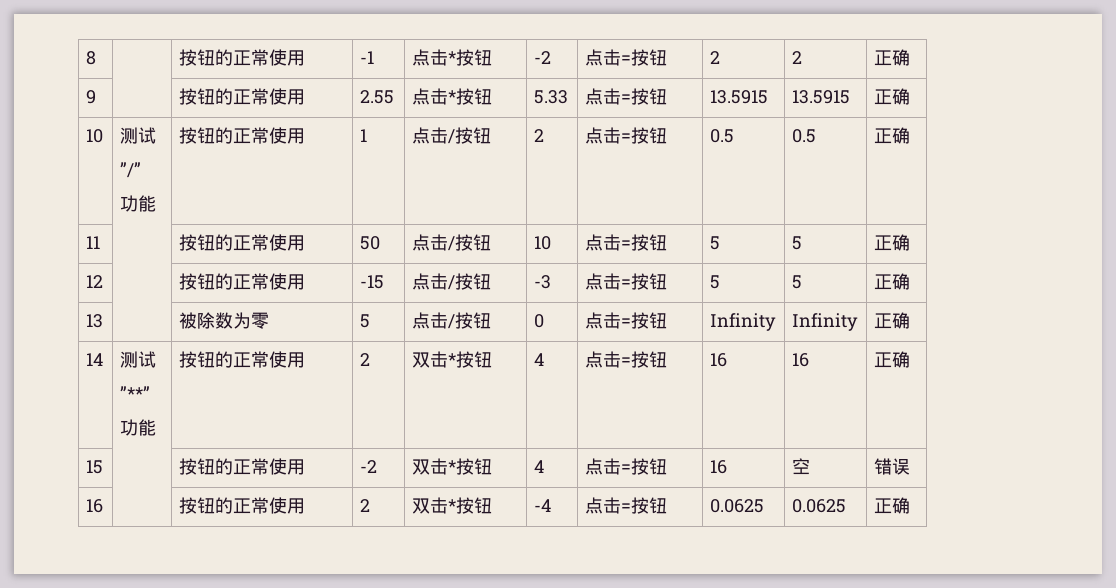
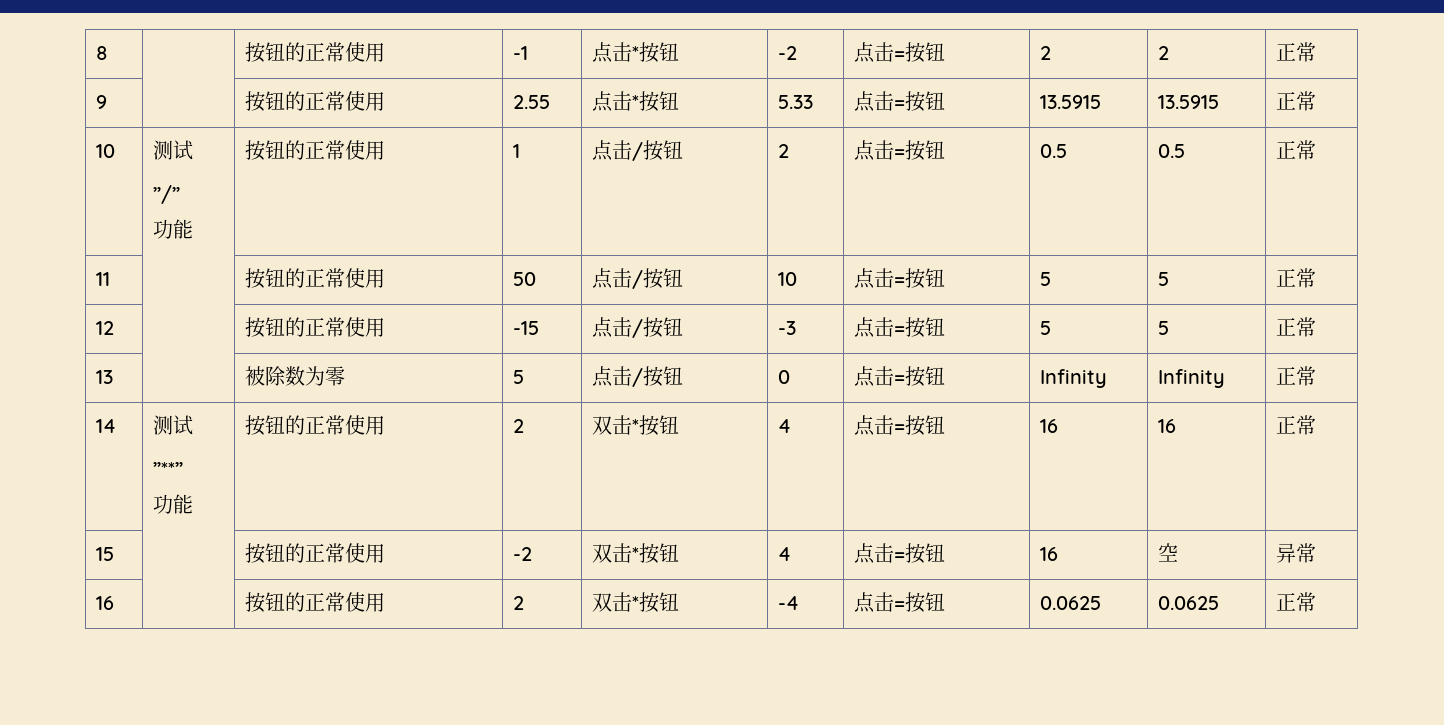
- 8 | | 按钮的正常使用 | -1 | 点击*按钮 | -2 | 点击=按钮 | 2 | 2 | 正确
+ 8 | | 按钮的正常使用 | -1 | 点击*按钮 | -2 | 点击=按钮 | 2 | 2 | 正常
- 9 | | 按钮的正常使用 | 2.55 | 点击*按钮 | 5.33 | 点击=按钮 | 13.5915 | 13.5915 | 正确
+ 9 | | 按钮的正常使用 | 2.55 | 点击*按钮 | 5.33 | 点击=按钮 | 13.5915 | 13.5915 | 正常
  10 | 测试
  ”/”
- 功能 | 按钮的正常使用 | 1 | 点击/按钮 | 2 | 点击=按钮 | 0.5 | 0.5 | 正确
+ 功能 | 按钮的正常使用 | 1 | 点击/按钮 | 2 | 点击=按钮 | 0.5 | 0.5 | 正常
- 11 | | 按钮的正常使用 | 50 | 点击/按钮 | 10 | 点击=按钮 | 5 | 5 | 正确
+ 11 | | 按钮的正常使用 | 50 | 点击/按钮 | 10 | 点击=按钮 | 5 | 5 | 正常
- 12 | | 按钮的正常使用 | -15 | 点击/按钮 | -3 | 点击=按钮 | 5 | 5 | 正确
+ 12 | | 按钮的正常使用 | -15 | 点击/按钮 | -3 | 点击=按钮 | 5 | 5 | 正常
- 13 | | 被除数为零 | 5 | 点击/按钮 | 0 | 点击=按钮 | Infinity | Infinity | 正确
+ 13 | | 被除数为零 | 5 | 点击/按钮 | 0 | 点击=按钮 | Infinity | Infinity | 正常
  14 | 测试
  ”**”
- 功能 | 按钮的正常使用 | 2 | 双击*按钮 | 4 | 点击=按钮 | 16 | 16 | 正确
+ 功能 | 按钮的正常使用 | 2 | 双击*按钮 | 4 | 点击=按钮 | 16 | 16 | 正常
- 15 | | 按钮的正常使用 | -2 | 双击*按钮 | 4 | 点击=按钮 | 16 | 空 | 错误
+ 15 | | 按钮的正常使用 | -2 | 双击*按钮 | 4 | 点击=按钮 | 16 | 空 | 异常
- 16 | | 按钮的正常使用 | 2 | 双击*按钮 | -4 | 点击=按钮 | 0.0625 | 0.0625 | 正确
+ 16 | | 按钮的正常使用 | 2 | 双击*按钮 | -4 | 点击=按钮 | 0.0625 | 0.0625 | 正常

